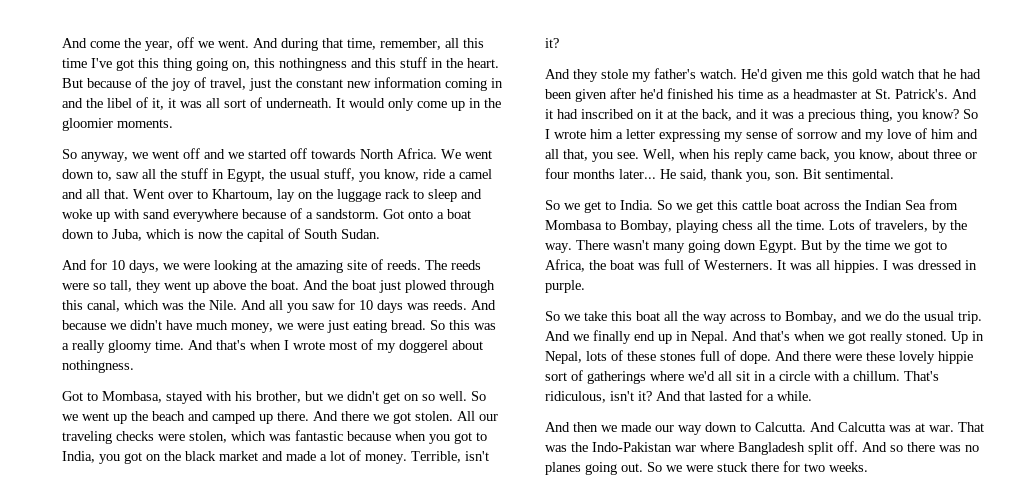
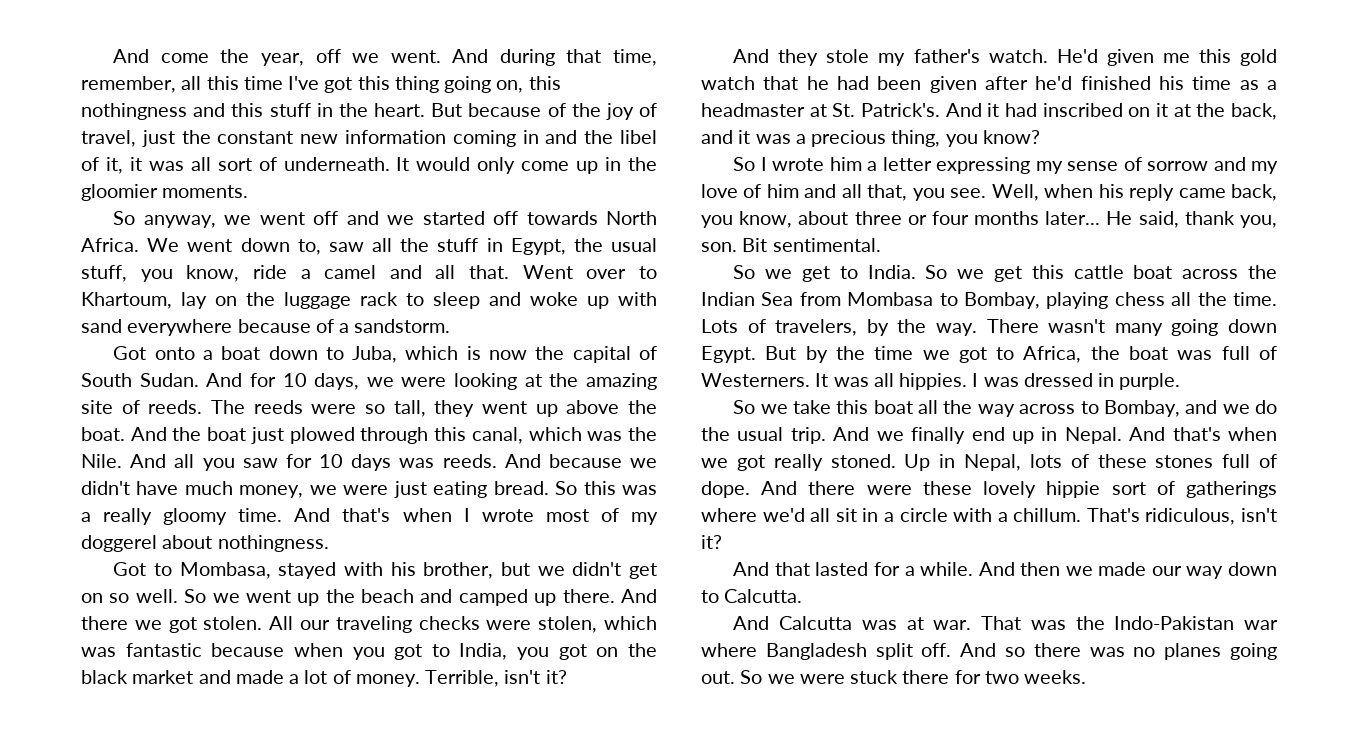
- Went over to Khartoum, lay on the luggage rack to sleep and woke up with sand everywhere because of a sandstorm. Got onto a boat down to Juba, which is now the capital of South Sudan.
- And for 10 days, we were looking at the amazing site of reeds.
+ Went over to Khartoum, lay on the luggage rack to sleep and woke up with sand everywhere because of a sandstorm.
+ Got onto a boat down to Juba, which is now the capital of South Sudan. And for 10 days, we were looking at the amazing site of reeds.
- And it had inscribed on it at the back, and it was a precious thing, you know? So I wrote him a letter expressing my sense of sorrow and my love of him and all that, you see.
+ And it had inscribed on it at the back, and it was a precious thing, you know?
+ So I wrote him a letter expressing my sense of sorrow and my love of him and all that, you see.
- That's ridiculous, isn't it? And that lasted for a while.
- And then we made our way down to Calcutta. And Calcutta was at war.
+ That's ridiculous, isn't it?
+ And that lasted for a while. And then we made our way down to Calcutta.
+ And Calcutta was at war.

